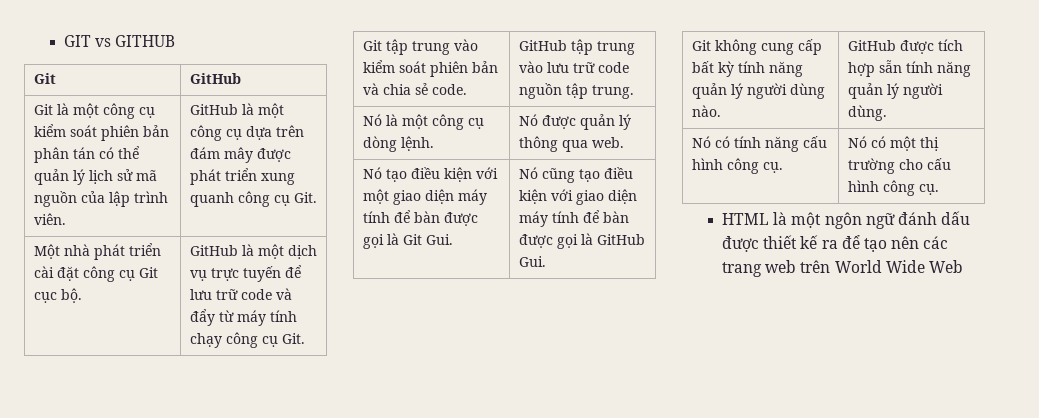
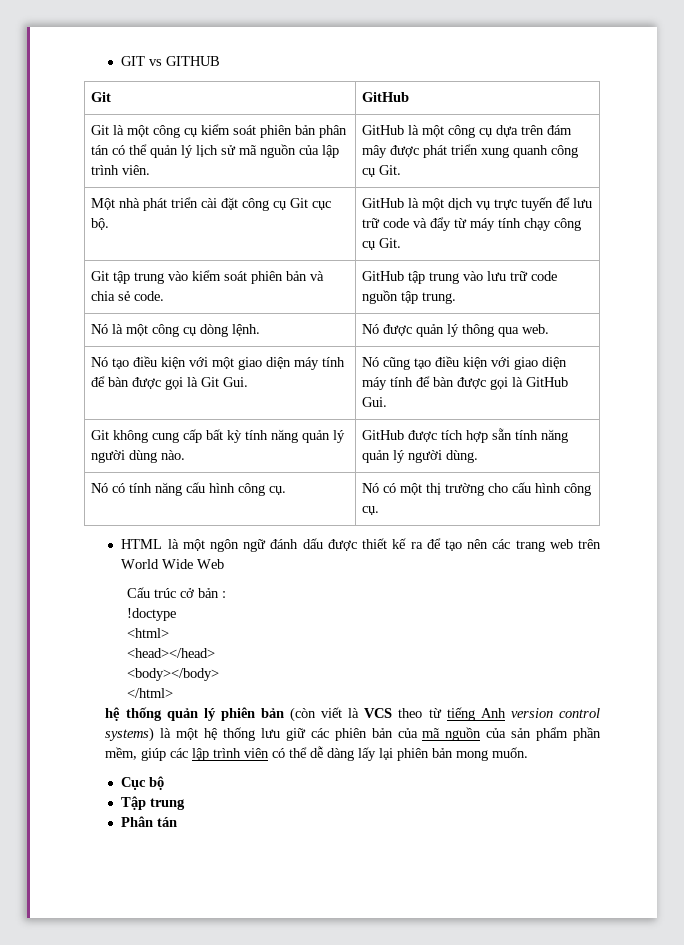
+ Cấu trúc cở bản :
+ !doctype
+ <html>
+ <head></head>
+ <body></body>
+ </html>
+ hệ thống quản lý phiên bản (còn viết là VCS theo từ tiếng Anh version control systems) là một hệ thống lưu giữ các phiên bản của mã nguồn của sản phẩm phần mềm, giúp các lập trình viên có thể dễ dàng lấy lại phiên bản mong muốn.
+ Cục bộ
+ Tập trung
+ Phân tán

